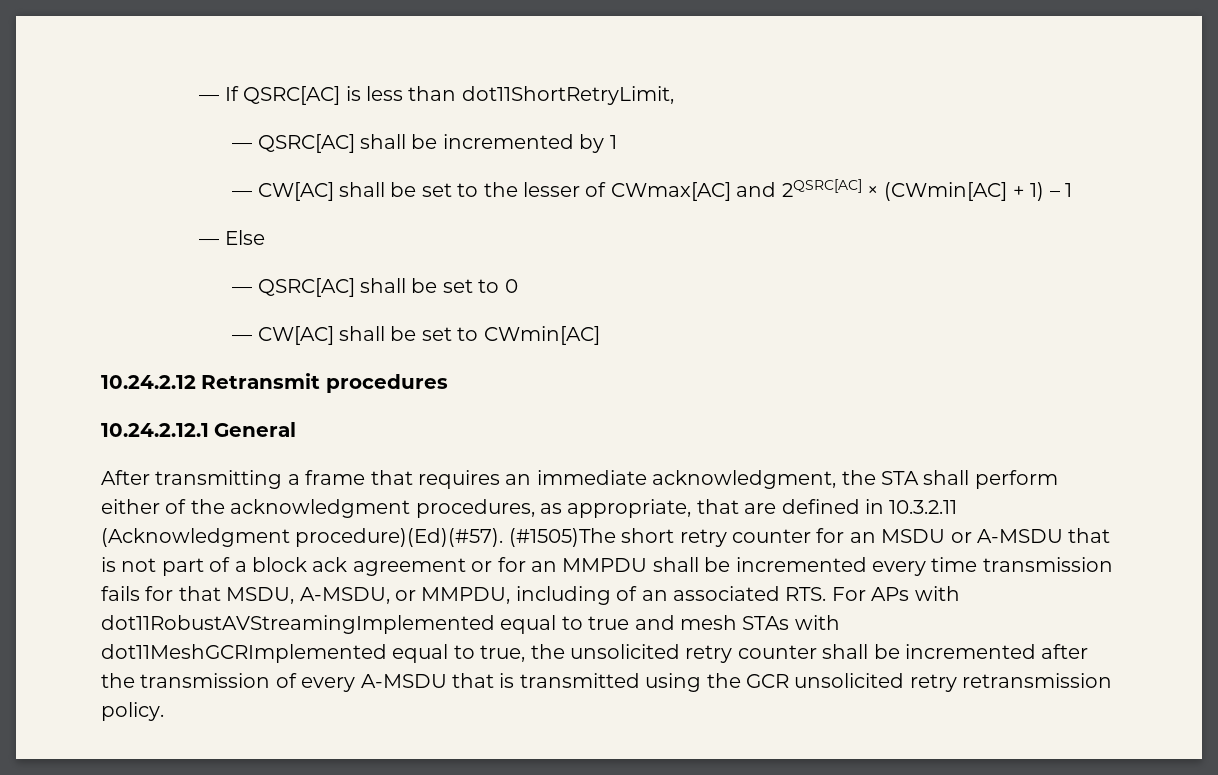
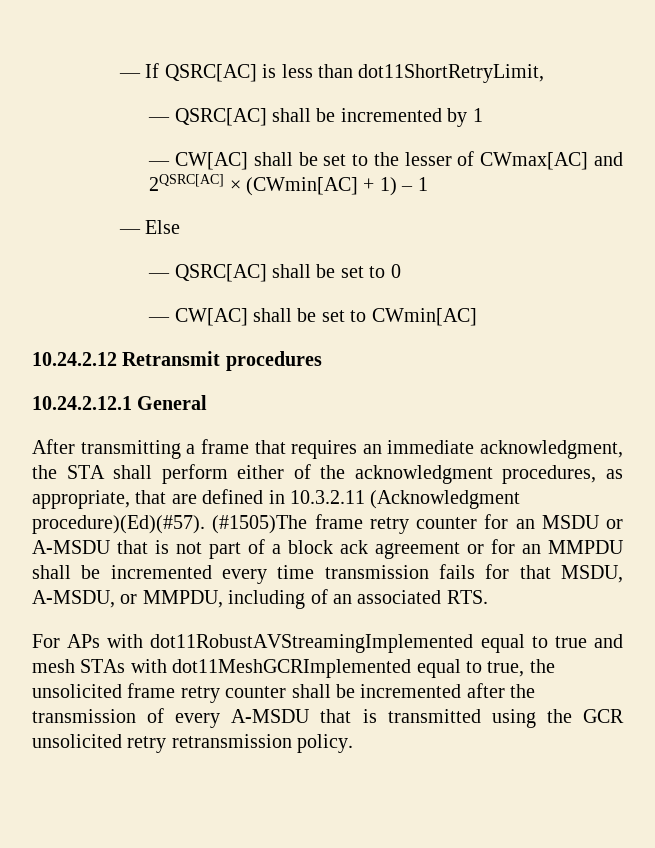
- (#1505)The short retry counter for an MSDU or A-MSDU that is not part of a block ack agreement or for an MMPDU shall be incremented every time transmission fails for that MSDU, A-MSDU, or MMPDU, including of an associated RTS. For APs with dot11RobustAVStreamingImplemented equal to true and mesh STAs with dot11MeshGCRImplemented equal to true, the unsolicited retry counter shall be incremented after the transmission of every A-MSDU that is transmitted using the GCR unsolicited retry retransmission policy.
+ (#1505)The frame retry counter for an MSDU or A-MSDU that is not part of a block ack agreement or for an MMPDU shall be incremented every time transmission fails for that MSDU, A-MSDU, or MMPDU, including of an associated RTS.
+ For APs with dot11RobustAVStreamingImplemented equal to true and mesh STAs with dot11MeshGCRImplemented equal to true, the unsolicited frame retry counter shall be incremented after the transmission of every A-MSDU that is transmitted using the GCR unsolicited retry retransmission policy.

